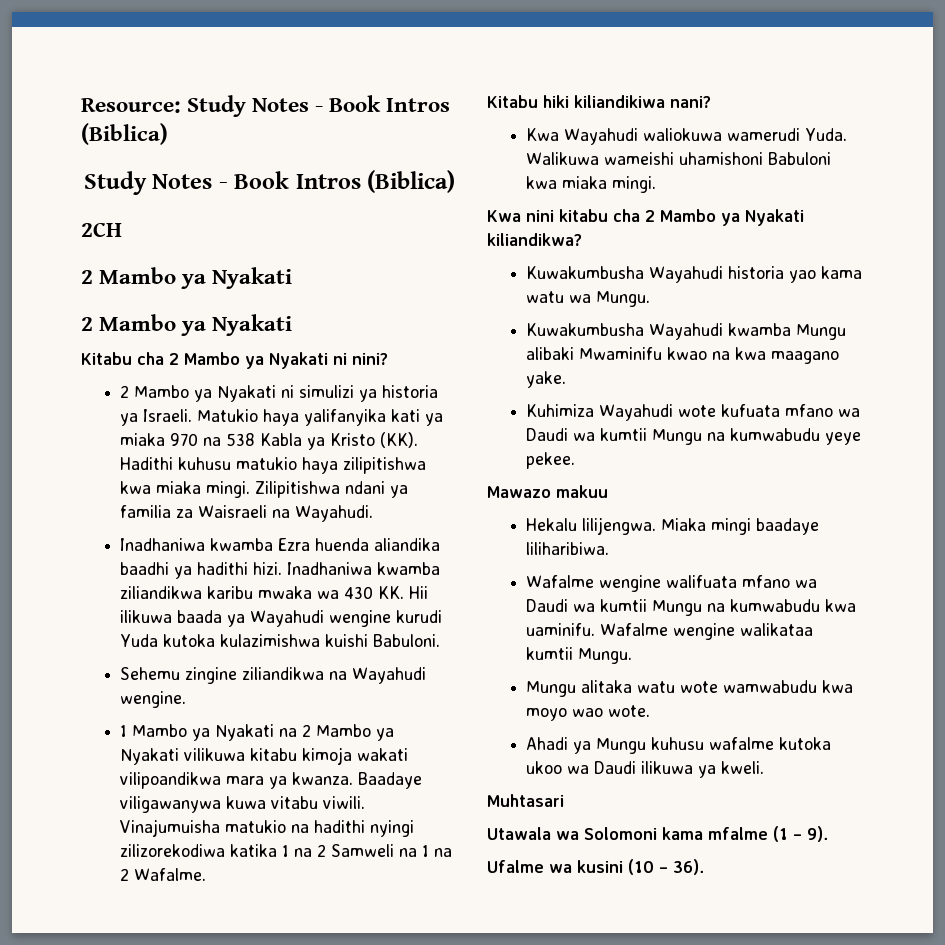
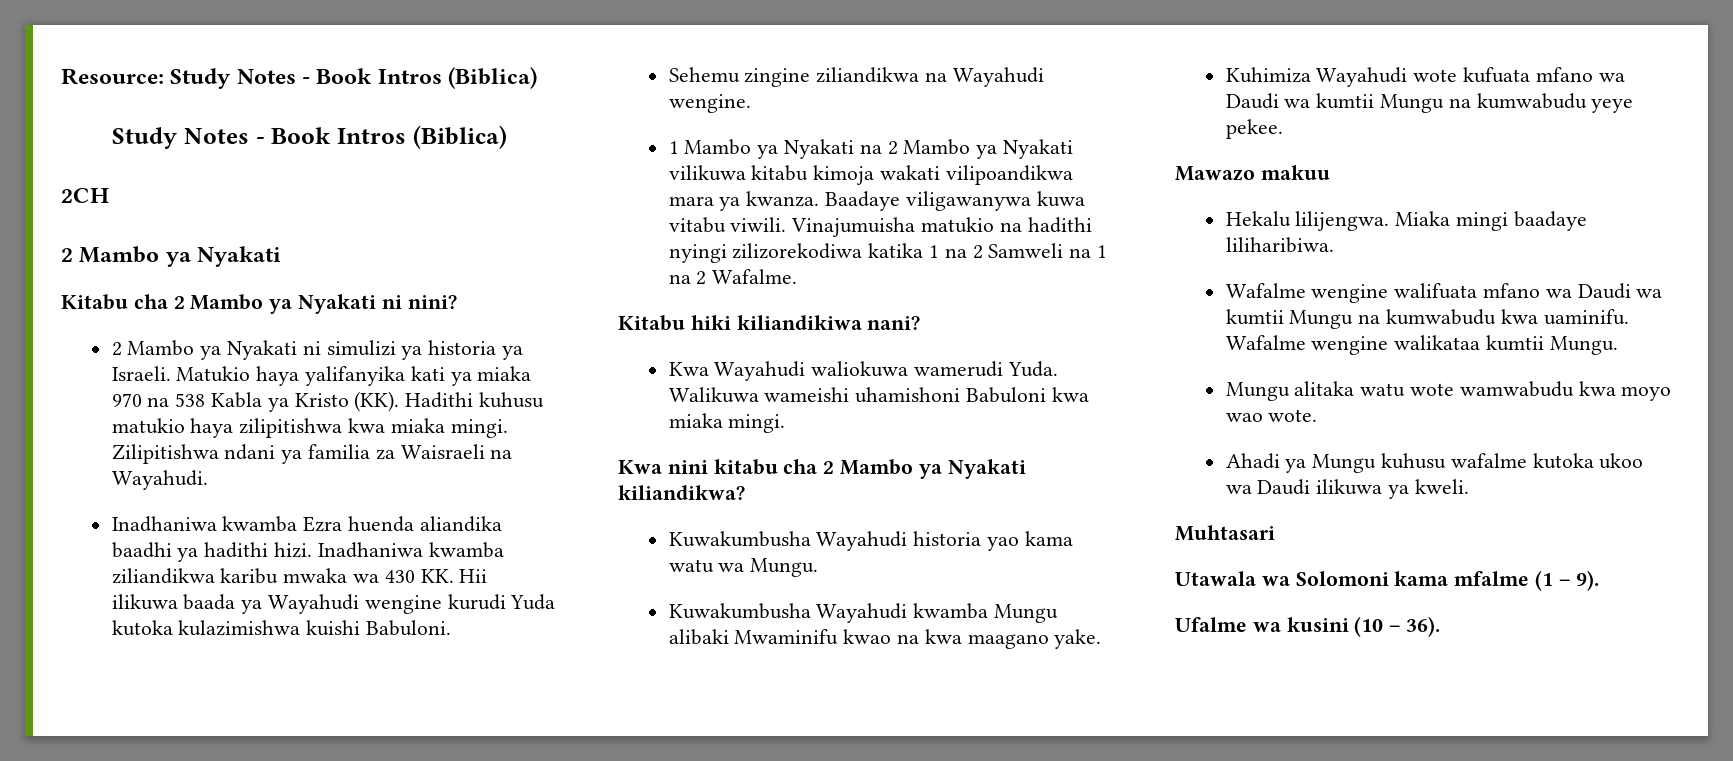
  2CH
- 2 Mambo ya Nyakati

